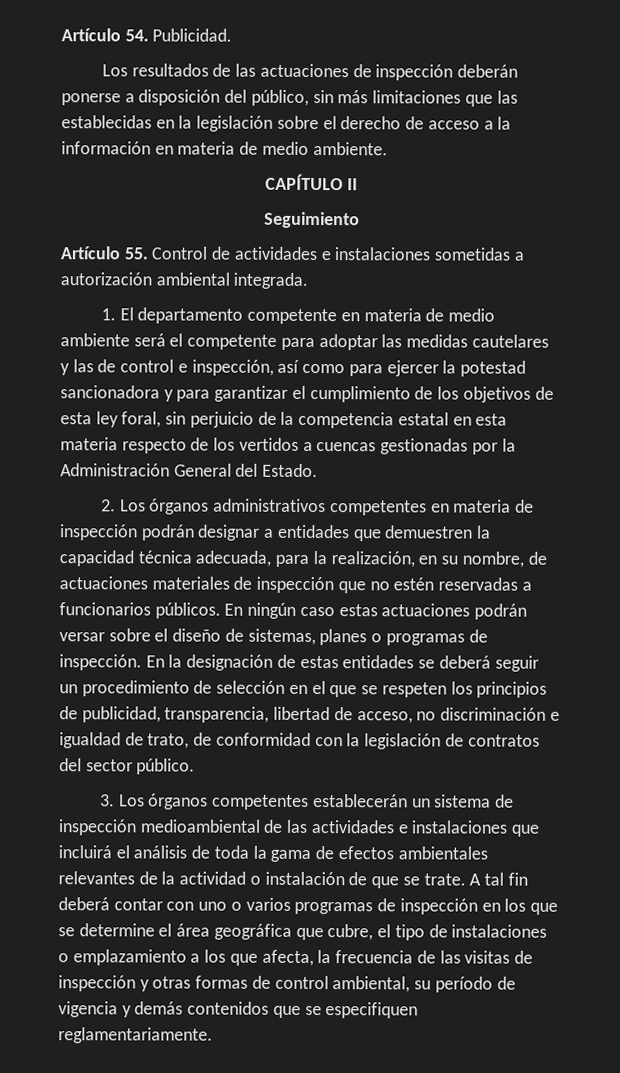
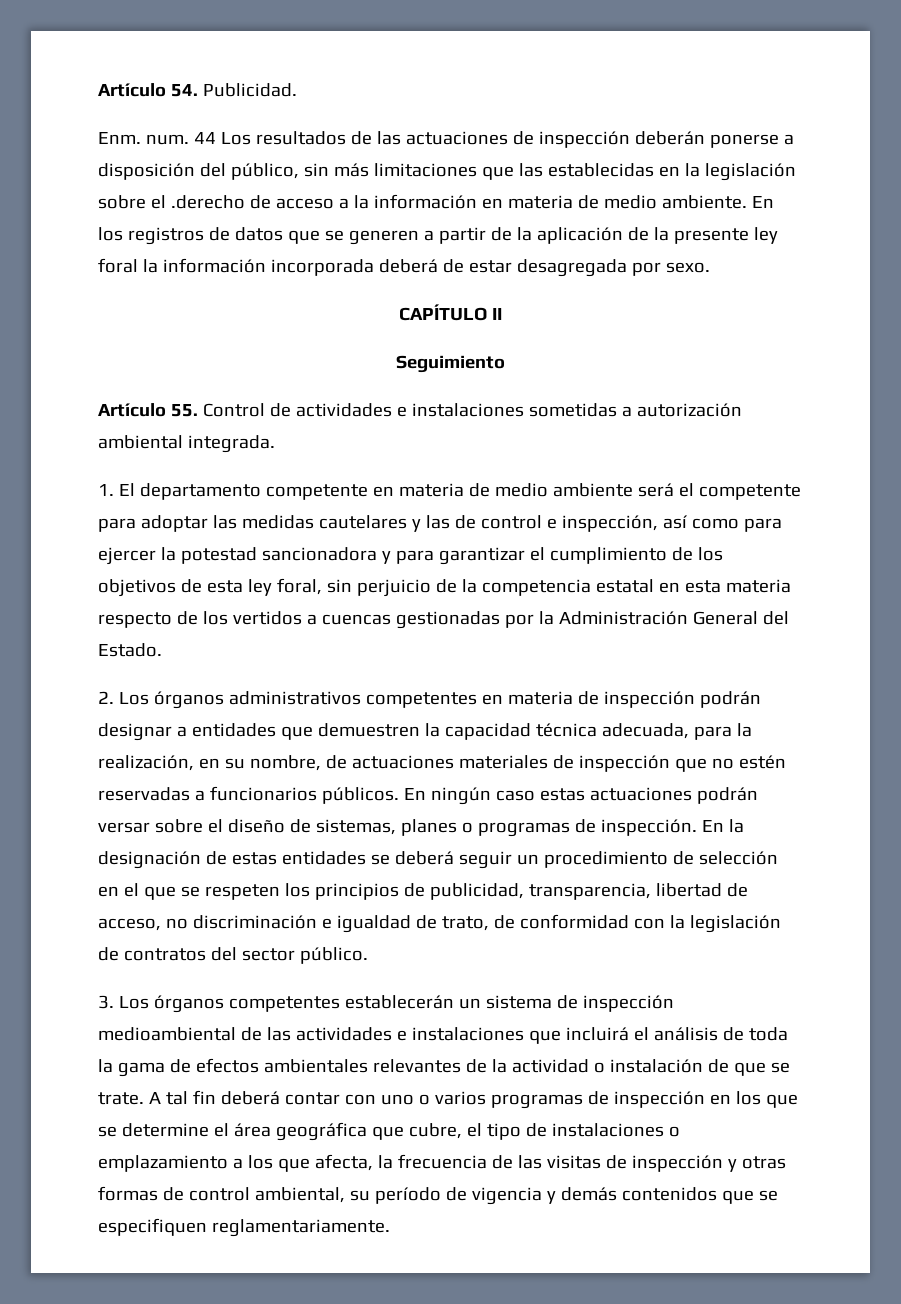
- Los resultados de las actuaciones de inspección deberán ponerse a disposición del público, sin más limitaciones que las establecidas en la legislación sobre el derecho de acceso a la información en materia de medio ambiente.
+ Enm. num. 44 Los resultados de las actuaciones de inspección deberán ponerse a disposición del público, sin más limitaciones que las establecidas en la legislación sobre el .derecho de acceso a la información en materia de medio ambiente. En los registros de datos que se generen a partir de la aplicación de la presente ley foral la información incorporada deberá de estar desagregada por sexo.

